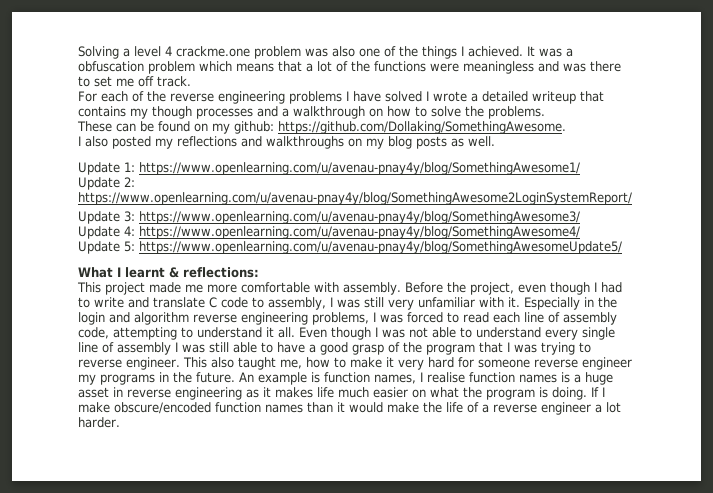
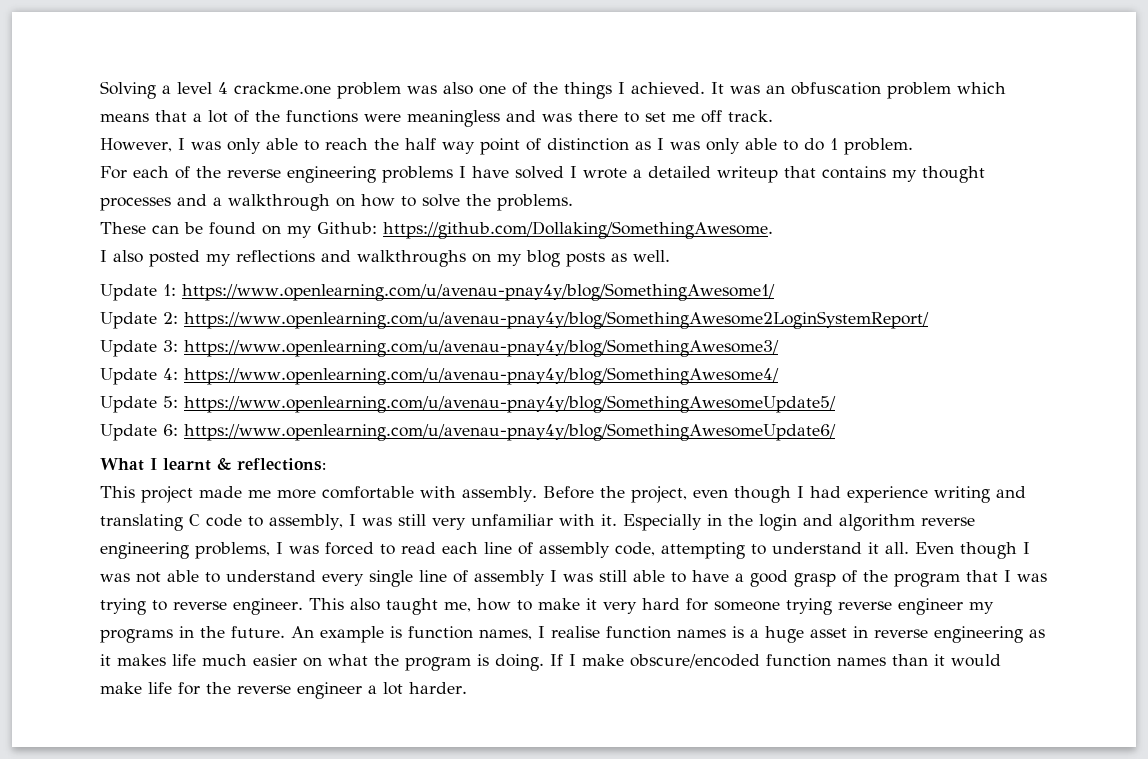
- It was a obfuscation problem which means that a lot of the functions were meaningless and was there to set me off track.
+ It was an obfuscation problem which means that a lot of the functions were meaningless and was there to set me off track.
+ However, I was only able to reach the half way point of distinction as I was only able to do 1 problem.
- For each of the reverse engineering problems I have solved I wrote a detailed writeup that contains my though processes and a walkthrough on how to solve the problems.
+ For each of the reverse engineering problems I have solved I wrote a detailed writeup that contains my thought processes and a walkthrough on how to solve the problems.
- These can be found on my github: https://github.com/Dollaking/SomethingAwesome.
+ These can be found on my Github: https://github.com/Dollaking/SomethingAwesome.
+ Update 6: https://www.openlearning.com/u/avenau-pnay4y/blog/SomethingAwesomeUpdate6/
- Before the project, even though I had to write and translate C code to assembly, I was still very unfamiliar with it.
+ Before the project, even though I had experience writing and translating C code to assembly, I was still very unfamiliar with it.
- This also taught me, how to make it very hard for someone reverse engineer my programs in the future.
+ This also taught me, how to make it very hard for someone trying reverse engineer my programs in the future.
- If I make obscure/encoded function names than it would make the life of a reverse engineer a lot harder.
+ If I make obscure/encoded function names than it would make life for the reverse engineer a lot harder.

